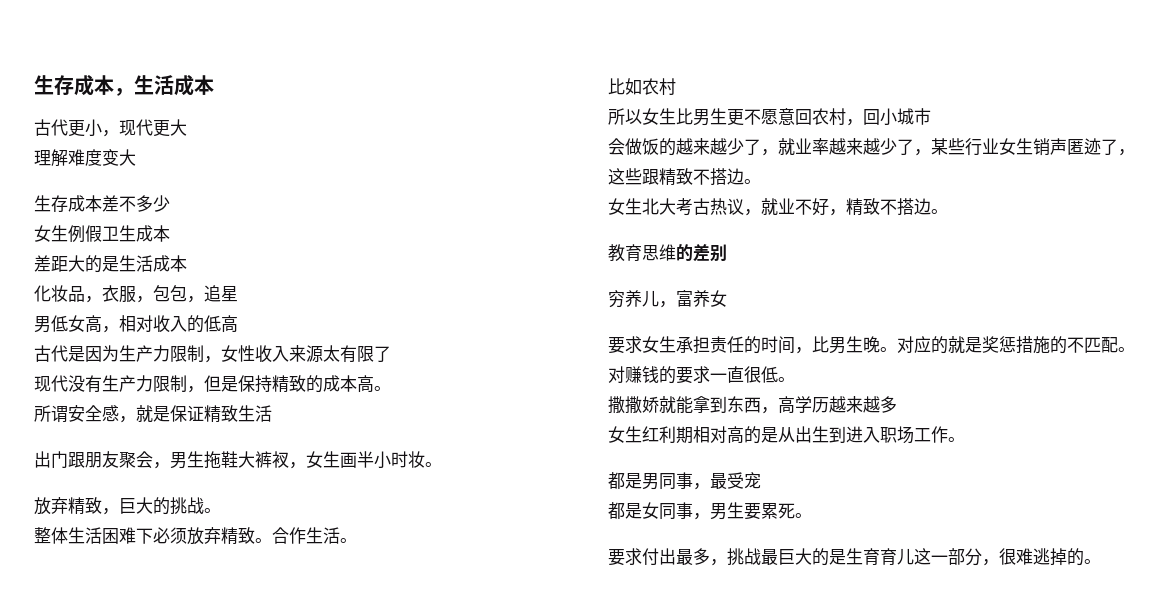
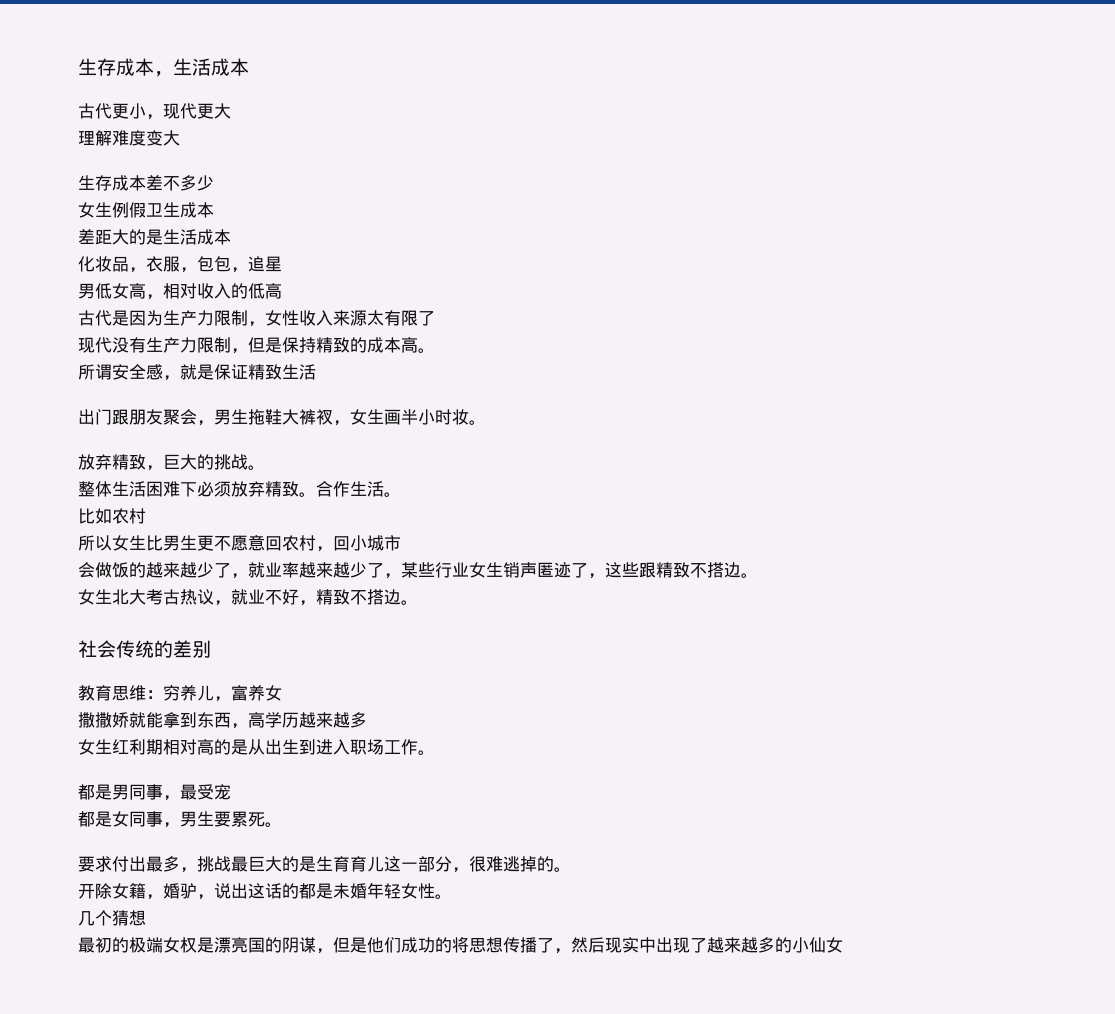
+ 社会传统的差别
- 教育思维的差别
- 穷养儿，富养女
+ 教育思维：穷养儿，富养女
- 要求女生承担责任的时间，比男生晚。对应的就是奖惩措施的不匹配。对赚钱的要求一直很低。
+ 开除女籍，婚驴，说出这话的都是未婚年轻女性。
+ 几个猜想
+ 最初的极端女权是漂亮国的阴谋，但是他们成功的将思想传播了，然后现实中出现了越来越多的小仙女

